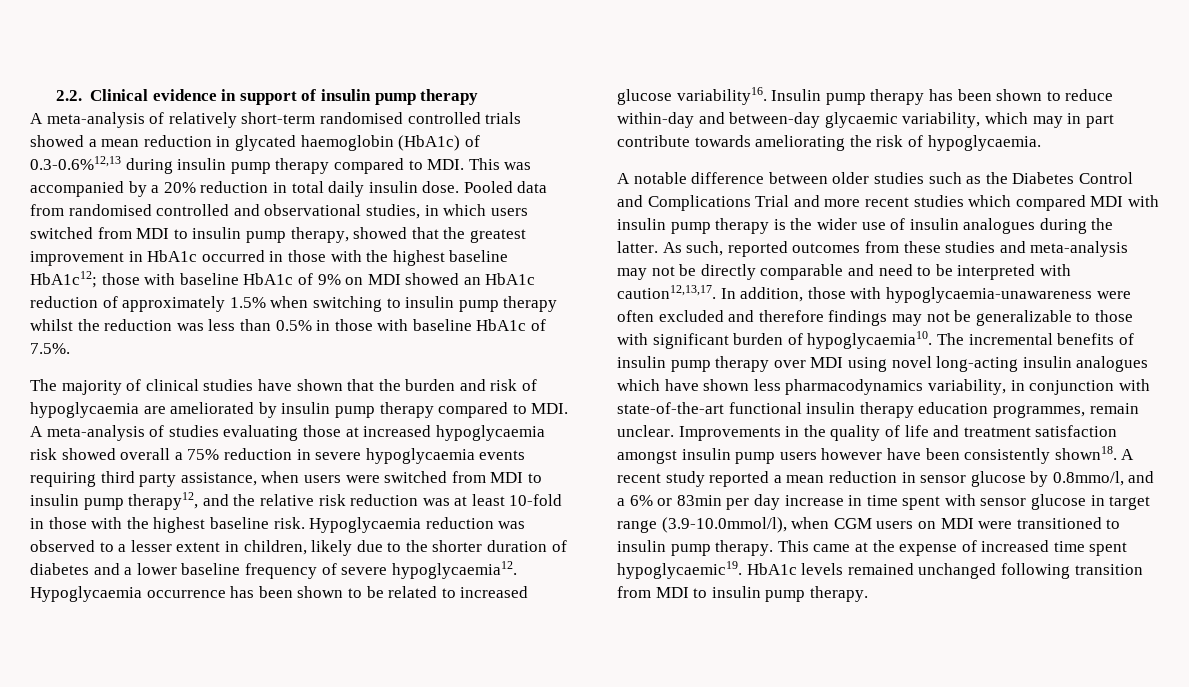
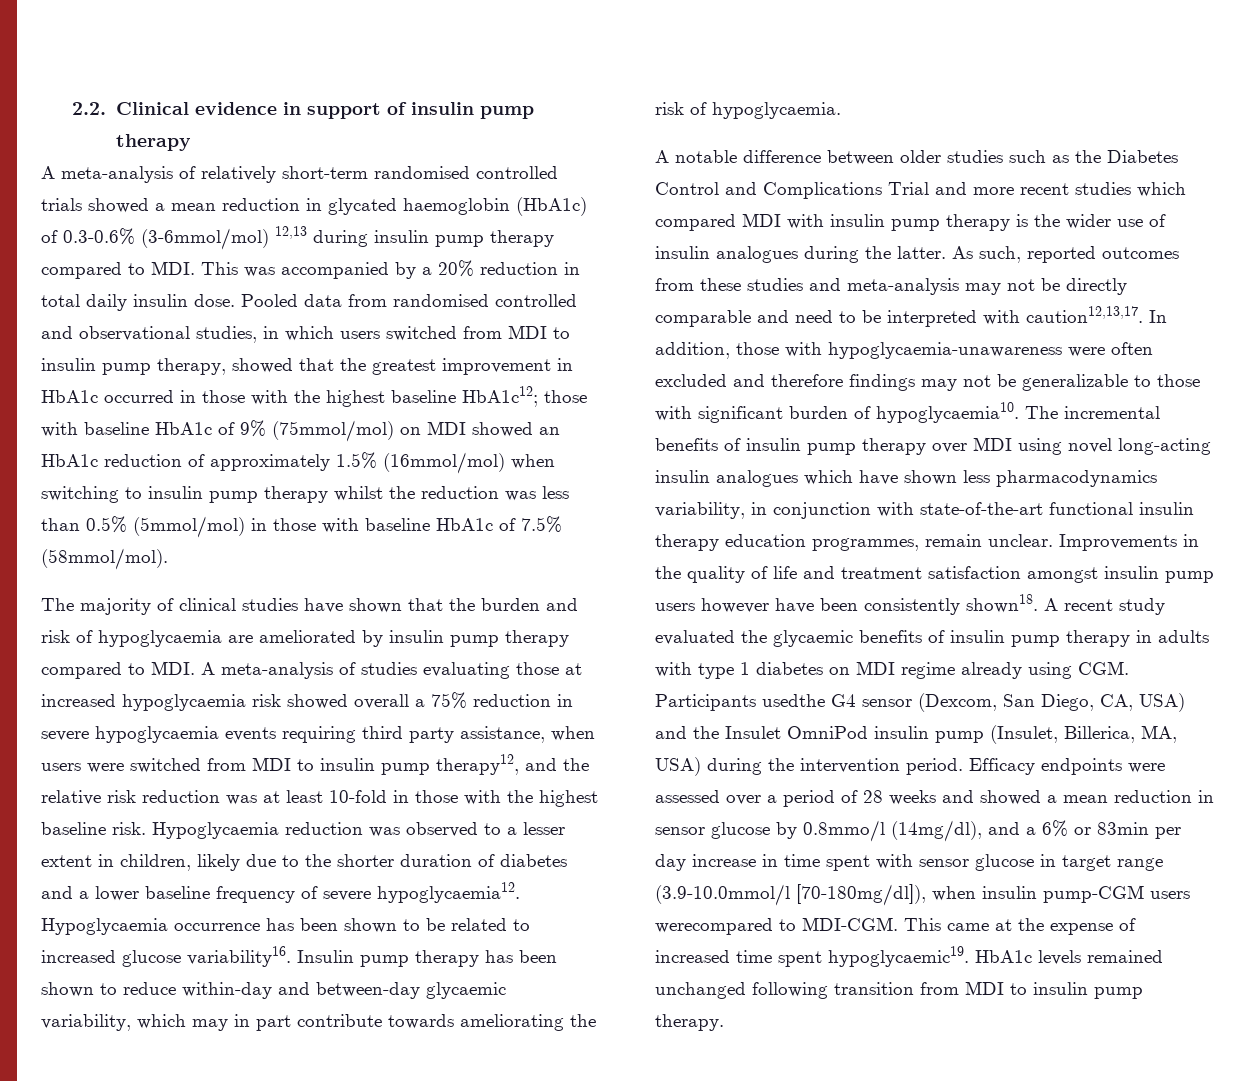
- A meta-analysis of relatively short-term randomised controlled trials showed a mean reduction in glycated haemoglobin (HbA1c) of 0.3-0.6%12,13 during insulin pump therapy compared to MDI. This was accompanied by a 20% reduction in total daily insulin dose.
+ A meta-analysis of relatively short-term randomised controlled trials showed a mean reduction in glycated haemoglobin (HbA1c) of 0.3-0.6% (3-6mmol/mol) 12,13 during insulin pump therapy compared to MDI. This was accompanied by a 20% reduction in total daily insulin dose.
- those with baseline HbA1c of 9% on MDI showed an HbA1c reduction of approximately 1.5% when switching to insulin pump therapy whilst the reduction was less than 0.5% in those with baseline HbA1c of 7.5%.
+ those with baseline HbA1c of 9% (75mmol/mol) on MDI showed an HbA1c reduction of approximately 1.5% (16mmol/mol) when switching to insulin pump therapy whilst the reduction was less than 0.5% (5mmol/mol) in those with baseline HbA1c of 7.5% (58mmol/mol).
- A recent study reported a mean reduction in sensor glucose by 0.8mmo/l, and a 6% or 83min per day increase in time spent with sensor glucose in target range (3.9-10.0mmol/l), when CGM users on MDI were transitioned to insulin pump therapy.
+ A recent study evaluated the glycaemic benefits of insulin pump therapy in adults with type 1 diabetes on MDI regime already using CGM. Participants usedthe G4 sensor (Dexcom, San Diego, CA, USA) and the Insulet OmniPod insulin pump (Insulet, Billerica, MA, USA) during the intervention period. Efficacy endpoints were assessed over a period of 28 weeks and showed a mean reduction in sensor glucose by 0.8mmo/l (14mg/dl), and a 6% or 83min per day increase in time spent with sensor glucose in target range (3.9-10.0mmol/l [70-180mg/dl]), when insulin pump-CGM users werecompared to MDI-CGM.

